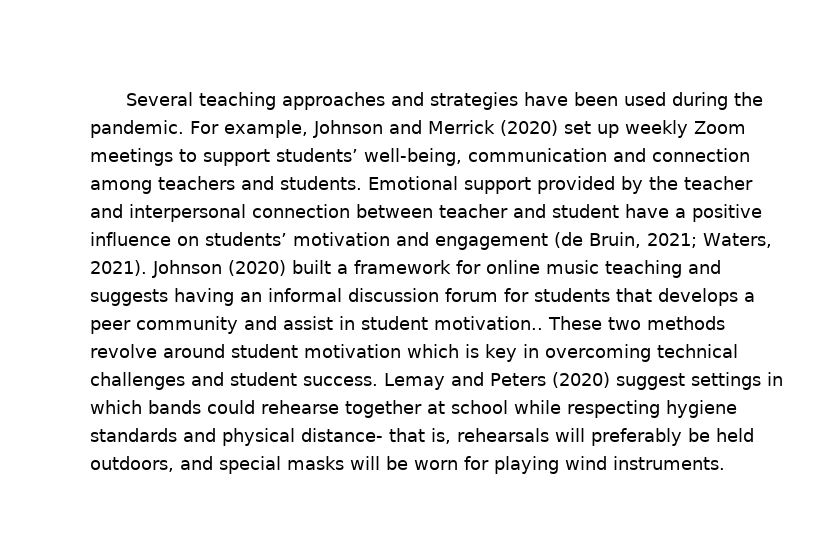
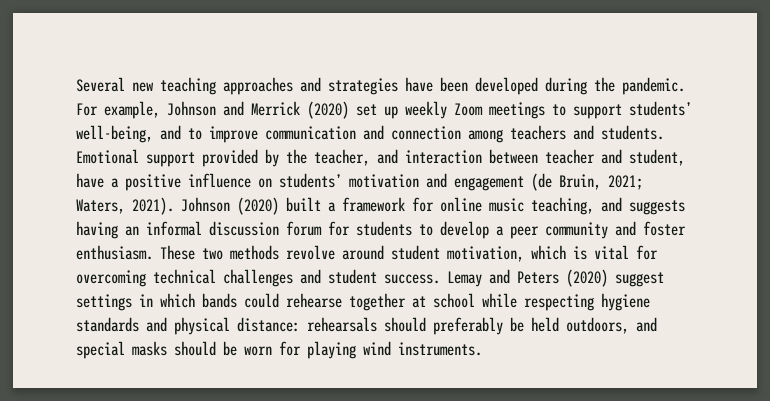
- Several teaching approaches and strategies have been used during the pandemic.
+ Several new teaching approaches and strategies have been developed during the pandemic.
- For example, Johnson and Merrick (2020) set up weekly Zoom meetings to support students’ well-being, communication and connection among teachers and students.
+ For example, Johnson and Merrick (2020) set up weekly Zoom meetings to support students’ well-being, and to improve communication and connection among teachers and students.
- Emotional support provided by the teacher and interpersonal connection between teacher and student have a positive influence on students’ motivation and engagement (de Bruin, 2021; Waters, 2021).
+ Emotional support provided by the teacher, and interaction between teacher and student, have a positive influence on students’ motivation and engagement (de Bruin, 2021; Waters, 2021).
- Johnson (2020) built a framework for online music teaching and suggests having an informal discussion forum for students that develops a peer community and assist in student motivation..
+ Johnson (2020) built a framework for online music teaching, and suggests having an informal discussion forum for students to develop a peer community and foster enthusiasm.
- These two methods revolve around student motivation which is key in overcoming technical challenges and student success.
+ These two methods revolve around student motivation, which is vital for overcoming technical challenges and student success.
- Lemay and Peters (2020) suggest settings in which bands could rehearse together at school while respecting hygiene standards and physical distance- that is, rehearsals will preferably be held outdoors, and special masks will be worn for playing wind instruments.
+ Lemay and Peters (2020) suggest settings in which bands could rehearse together at school while respecting hygiene standards and physical distance: rehearsals should preferably be held outdoors, and special masks should be worn for playing wind instruments.

